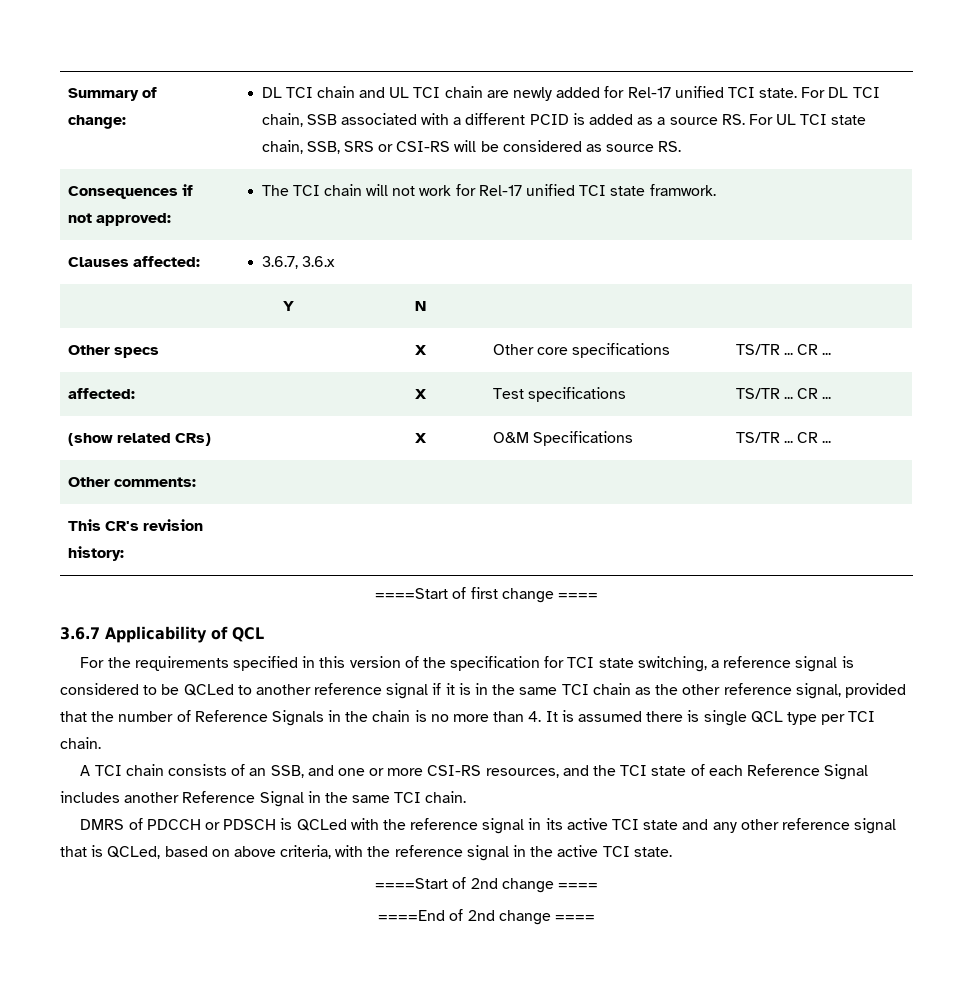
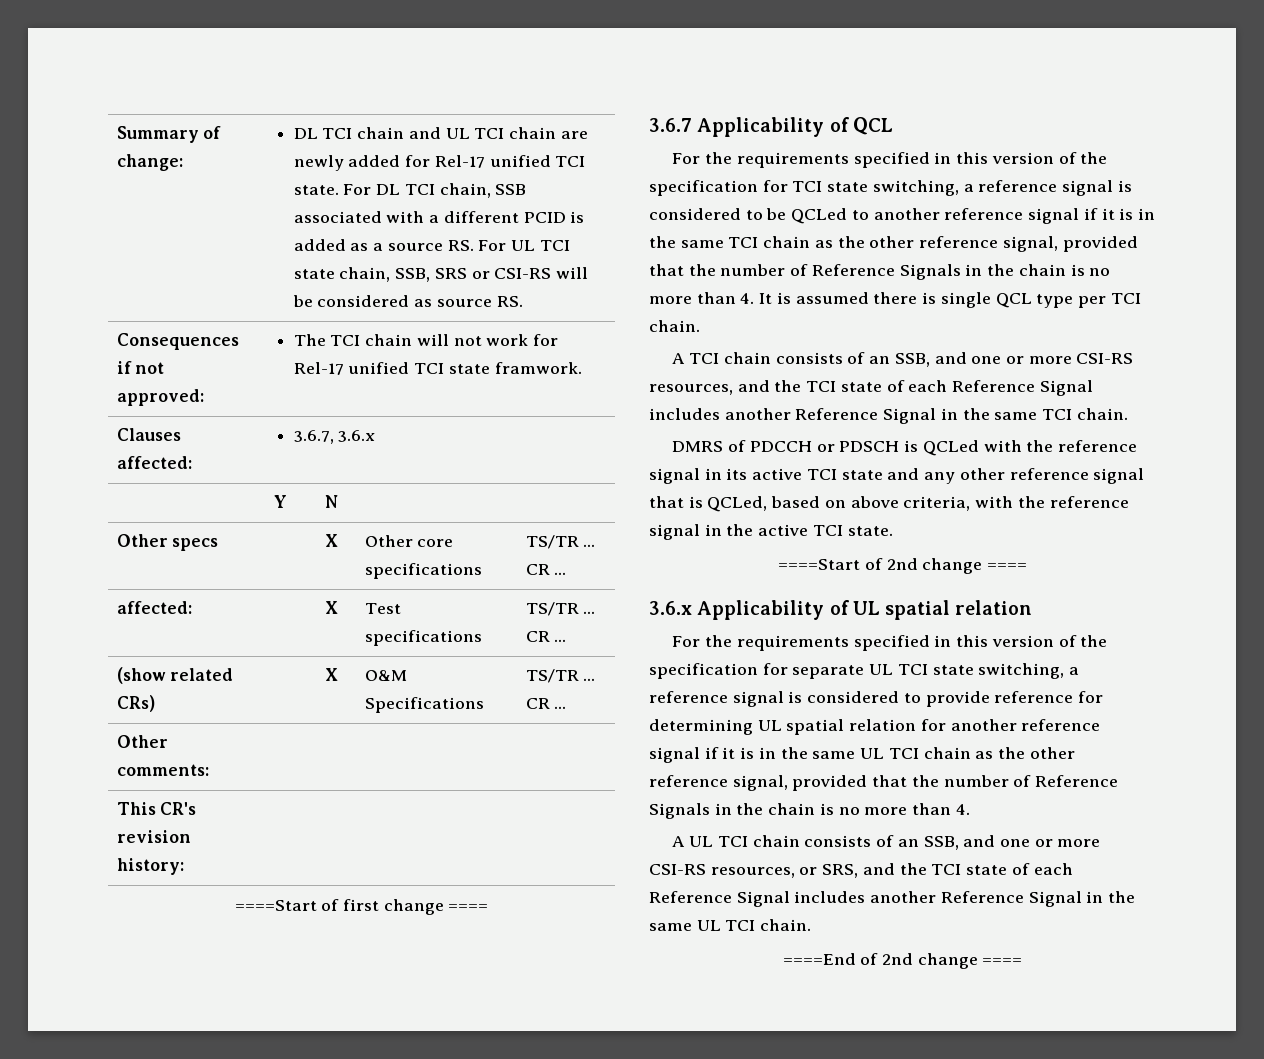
+ 3.6.x Applicability of UL spatial relation
+ For the requirements specified in this version of the specification for separate UL TCI state switching, a reference signal is considered to provide reference for determining UL spatial relation for another reference signal if it is in the same UL TCI chain as the other reference signal, provided that the number of Reference Signals in the chain is no more than 4.
+ A UL TCI chain consists of an SSB, and one or more CSI-RS resources, or SRS, and the TCI state of each Reference Signal includes another Reference Signal in the same UL TCI chain.

